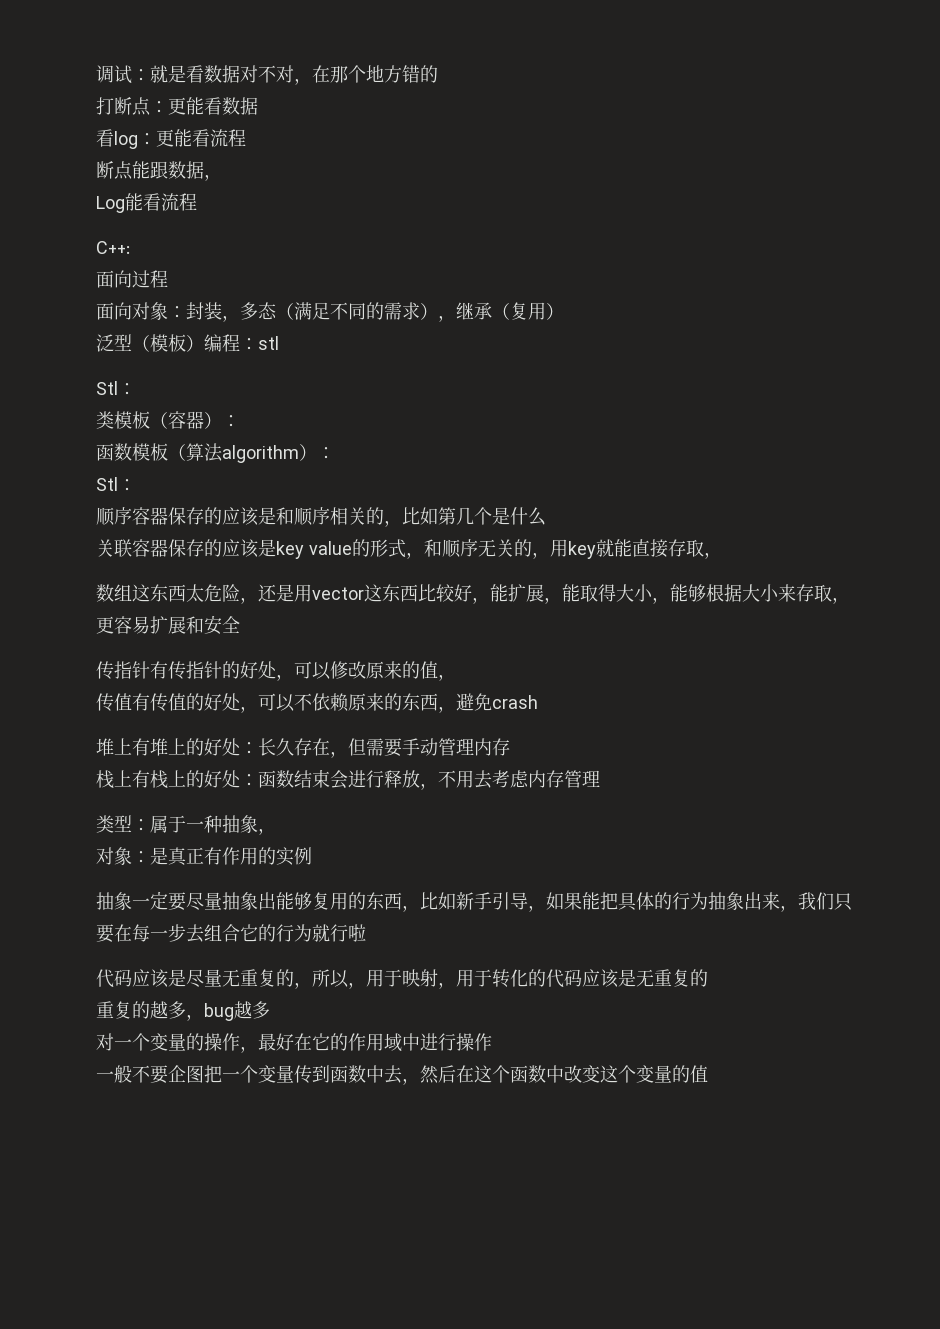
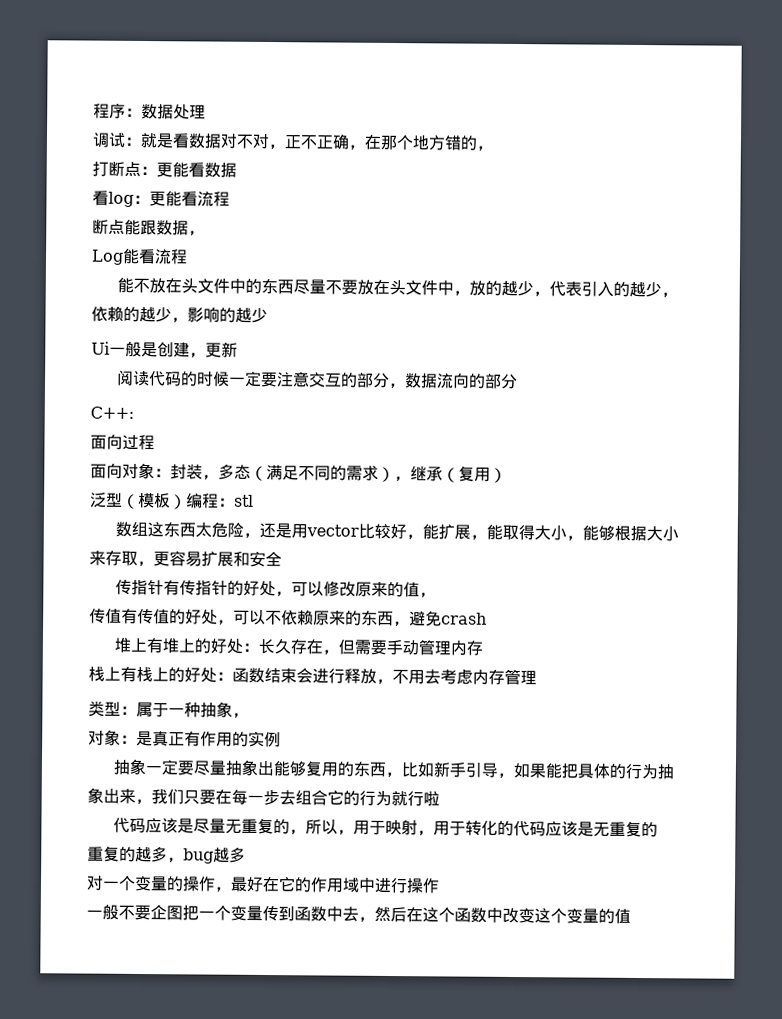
+ 程序：数据处理
- 调试：就是看数据对不对，在那个地方错的
+ 调试：就是看数据对不对，正不正确，在那个地方错的，
+ 能不放在头文件中的东西尽量不要放在头文件中，放的越少，代表引入的越少，依赖的越少，影响的越少
+ Ui一般是创建，更新
+ 阅读代码的时候一定要注意交互的部分，数据流向的部分
  泛型（模板）编程：stl
- Stl：
- 类模板（容器）：
- 函数模板（算法algorithm）：
- Stl：
- 顺序容器保存的应该是和顺序相关的，比如第几个是什么
- 关联容器保存的应该是key value的形式，和顺序无关的，用key就能直接存取，
- 数组这东西太危险，还是用vector这东西比较好，能扩展，能取得大小，能够根据大小来存取，更容易扩展和安全
+ 数组这东西太危险，还是用vector比较好，能扩展，能取得大小，能够根据大小来存取，更容易扩展和安全

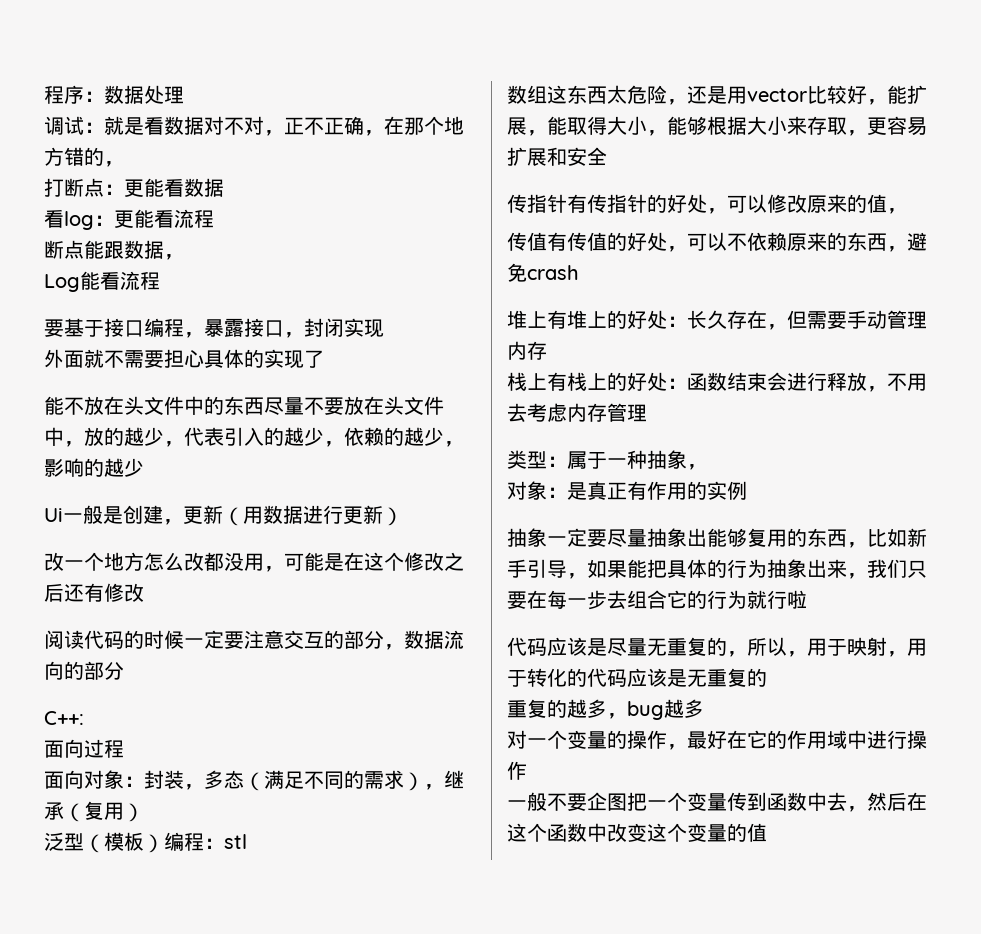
+ 要基于接口编程，暴露接口，封闭实现
+ 外面就不需要担心具体的实现了
- Ui一般是创建，更新
+ Ui一般是创建，更新（用数据进行更新）
+ 改一个地方怎么改都没用，可能是在这个修改之后还有修改

